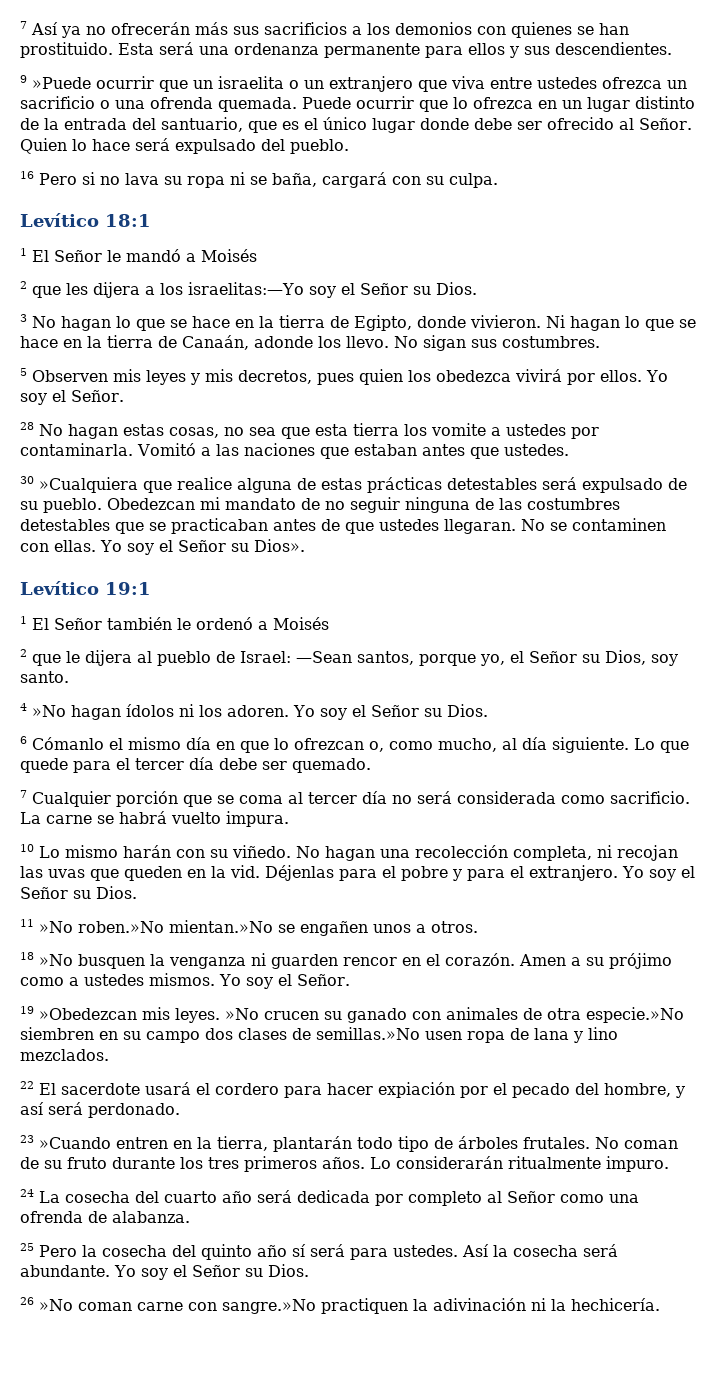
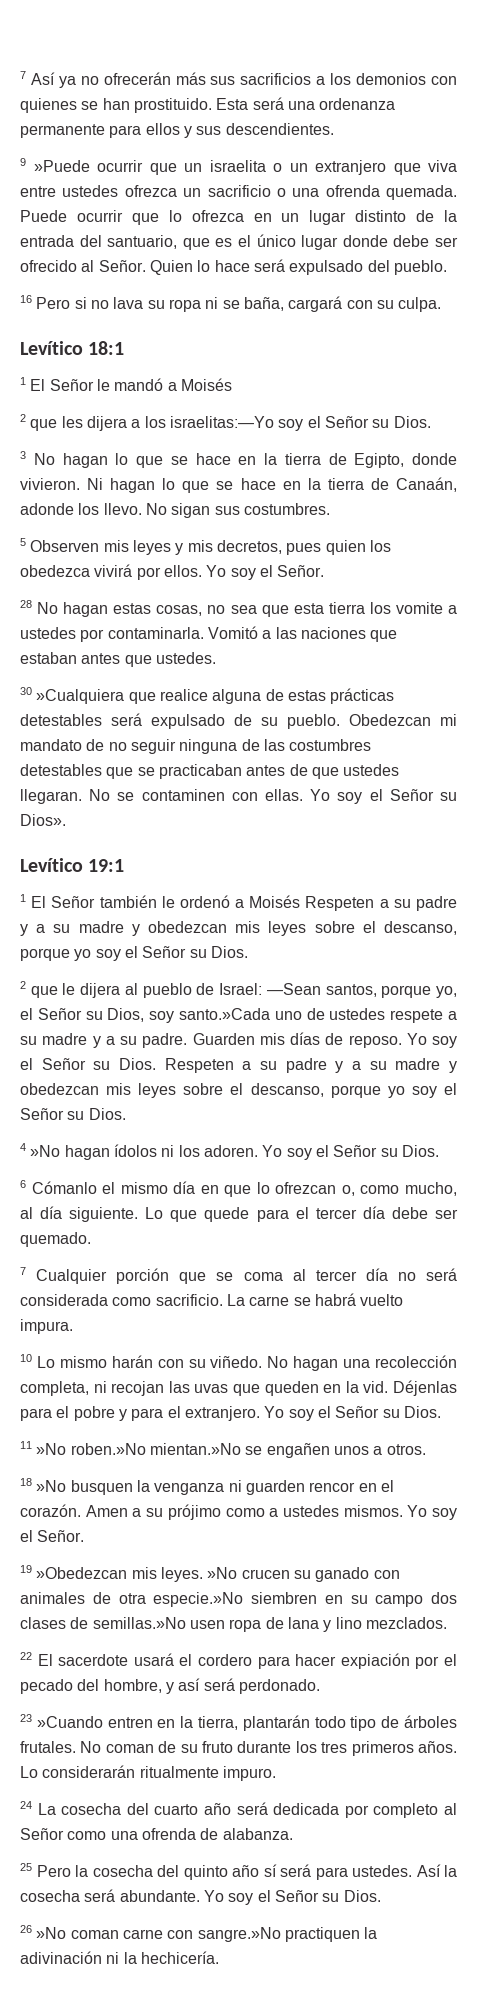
- 1 El Señor también le ordenó a Moisés
+ 1 El Señor también le ordenó a Moisés Respeten a su padre y a su madre y obedezcan mis leyes sobre el descanso, porque yo soy el Señor su Dios.
- 2 que le dijera al pueblo de Israel: —Sean santos, porque yo, el Señor su Dios, soy santo.
+ 2 que le dijera al pueblo de Israel: —Sean santos, porque yo, el Señor su Dios, soy santo.»Cada uno de ustedes respete a su madre y a su padre. Guarden mis días de reposo. Yo soy el Señor su Dios. Respeten a su padre y a su madre y obedezcan mis leyes sobre el descanso, porque yo soy el Señor su Dios.

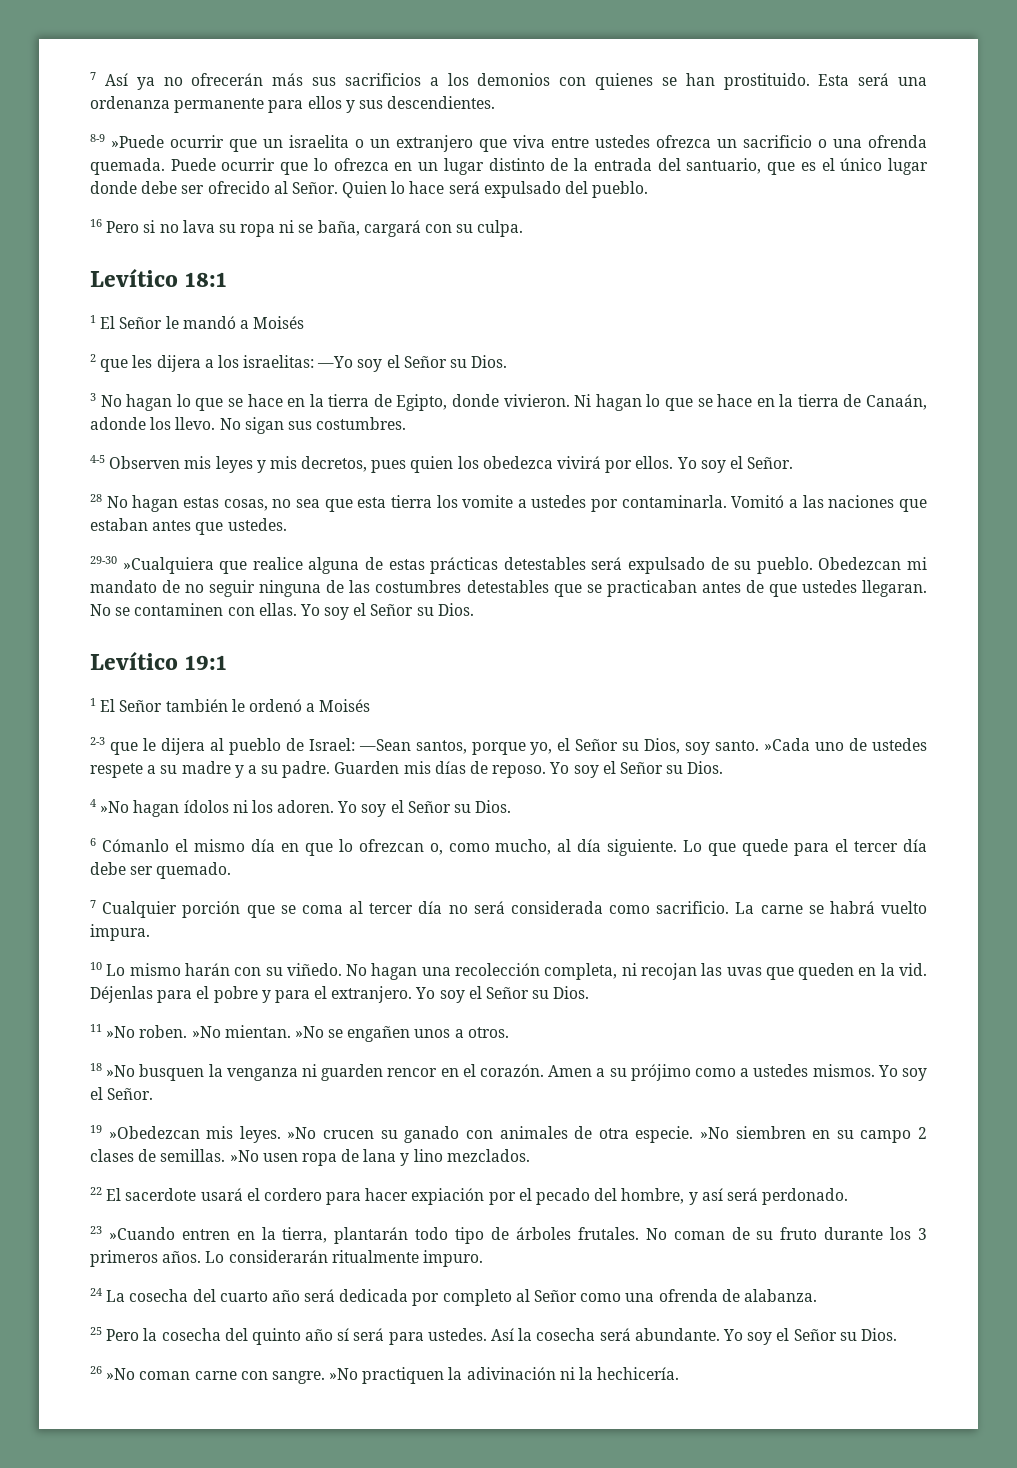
- 9 »Puede ocurrir que un israelita o un extranjero que viva entre ustedes ofrezca un sacrificio o una ofrenda quemada.
+ 8-9 »Puede ocurrir que un israelita o un extranjero que viva entre ustedes ofrezca un sacrificio o una ofrenda quemada.
- 2 que les dijera a los israelitas:—Yo soy el Señor su Dios.
+ 2 que les dijera a los israelitas: —Yo soy el Señor su Dios.
- 5 Observen mis leyes y mis decretos, pues quien los obedezca vivirá por ellos.
+ 4-5 Observen mis leyes y mis decretos, pues quien los obedezca vivirá por ellos.
- 30 »Cualquiera que realice alguna de estas prácticas detestables será expulsado de su pueblo.
+ 29-30 »Cualquiera que realice alguna de estas prácticas detestables será expulsado de su pueblo.
- No se contaminen con ellas. Yo soy el Señor su Dios».
+ No se contaminen con ellas. Yo soy el Señor su Dios.
- 1 El Señor también le ordenó a Moisés Respeten a su padre y a su madre y obedezcan mis leyes sobre el descanso, porque yo soy el Señor su Dios.
- 2 que le dijera al pueblo de Israel: —Sean santos, porque yo, el Señor su Dios, soy santo.»Cada uno de ustedes respete a su madre y a su padre.
+ 1 El Señor también le ordenó a Moisés
+ 2-3 que le dijera al pueblo de Israel: —Sean santos, porque yo, el Señor su Dios, soy santo. »Cada uno de ustedes respete a su madre y a su padre.
- Guarden mis días de reposo. Yo soy el Señor su Dios. Respeten a su padre y a su madre y obedezcan mis leyes sobre el descanso, porque yo soy el Señor su Dios.
+ Guarden mis días de reposo. Yo soy el Señor su Dios.
- 11 »No roben.»No mientan.»No se engañen unos a otros.
+ 11 »No roben. »No mientan. »No se engañen unos a otros.
- 19 »Obedezcan mis leyes. »No crucen su ganado con animales de otra especie.»No siembren en su campo dos clases de semillas.»No usen ropa de lana y lino mezclados.
+ 19 »Obedezcan mis leyes. »No crucen su ganado con animales de otra especie. »No siembren en su campo 2 clases de semillas. »No usen ropa de lana y lino mezclados.
- No coman de su fruto durante los tres primeros años.
+ No coman de su fruto durante los 3 primeros años.
- 26 »No coman carne con sangre.»No practiquen la adivinación ni la hechicería.
+ 26 »No coman carne con sangre. »No practiquen la adivinación ni la hechicería.

